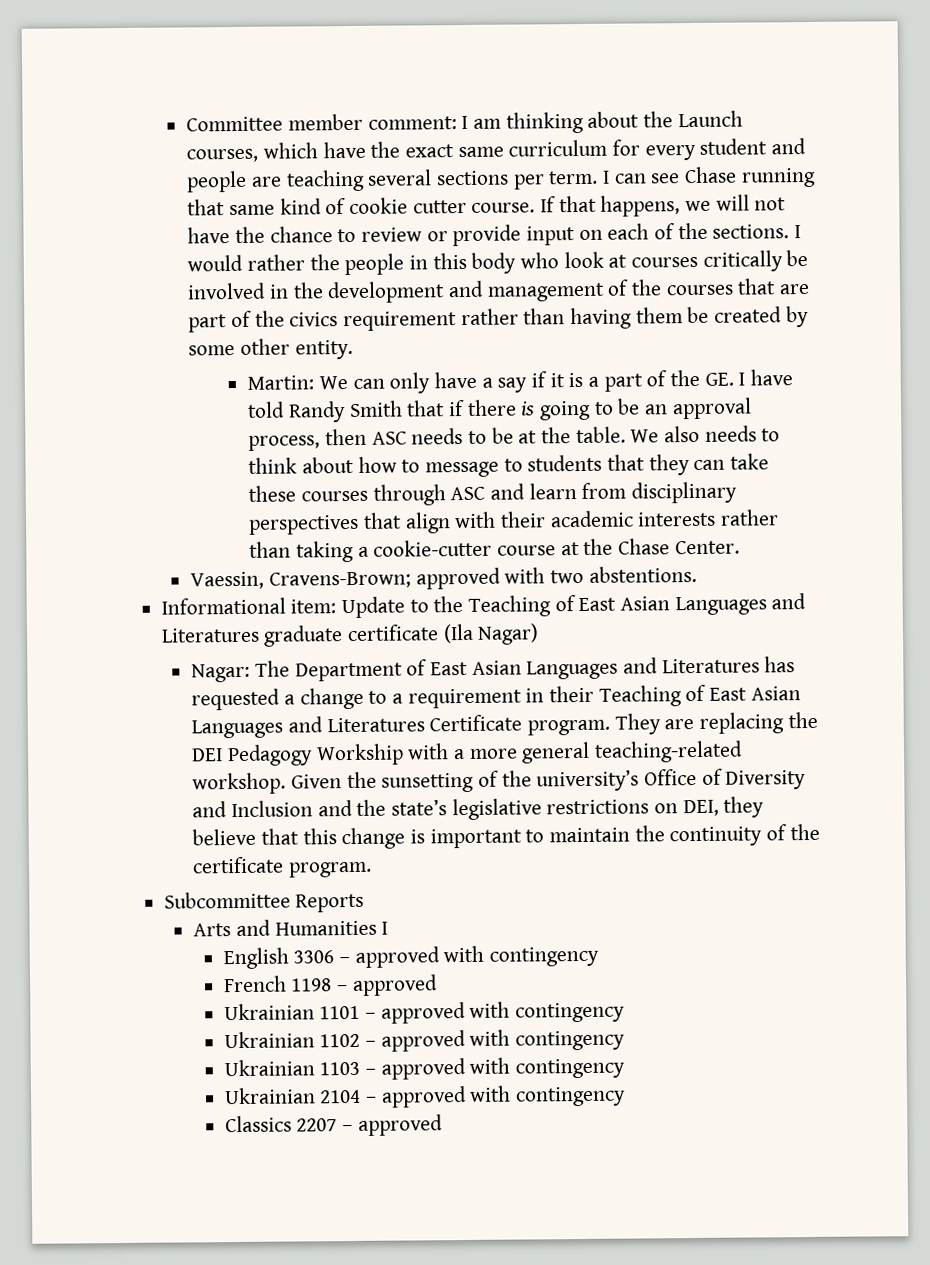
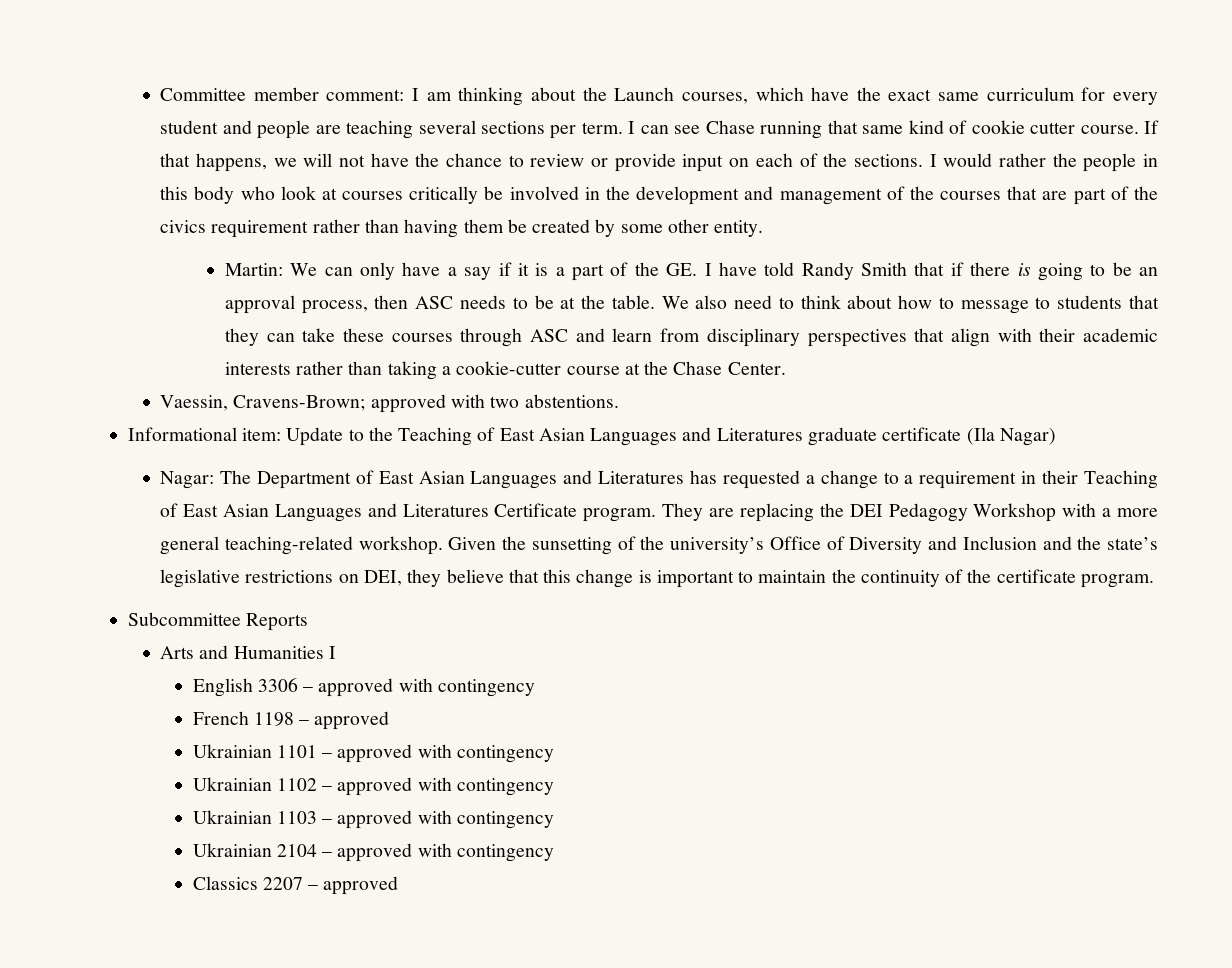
- We also needs to think about how to message to students that they can take these courses through ASC and learn from disciplinary perspectives that align with their academic interests rather than taking a cookie-cutter course at the Chase Center.
+ We also need to think about how to message to students that they can take these courses through ASC and learn from disciplinary perspectives that align with their academic interests rather than taking a cookie-cutter course at the Chase Center.
- They are replacing the DEI Pedagogy Workship with a more general teaching-related workshop.
+ They are replacing the DEI Pedagogy Workshop with a more general teaching-related workshop.

